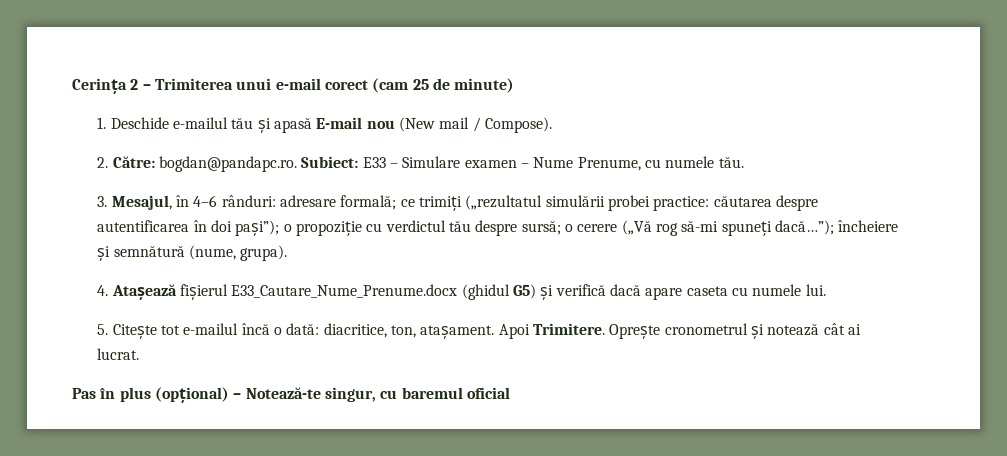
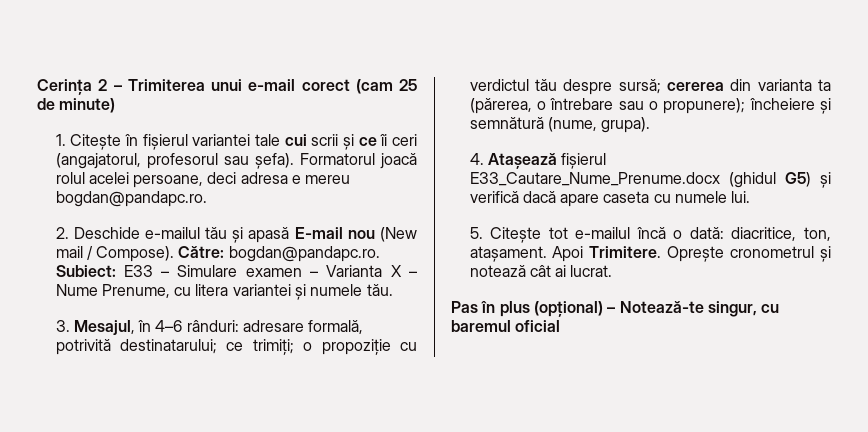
- 1. Deschide e-mailul tău și apasă E-mail nou (New mail / Compose).
- 2. Către: bogdan@pandapc.ro. Subiect: E33 – Simulare examen – Nume Prenume, cu numele tău.
+ 1. Citește în fișierul variantei tale cui scrii și ce îi ceri (angajatorul, profesorul sau șefa). Formatorul joacă rolul acelei persoane, deci adresa e mereu bogdan@pandapc.ro.
+ 2. Deschide e-mailul tău și apasă E-mail nou (New mail / Compose). Către: bogdan@pandapc.ro. Subiect: E33 – Simulare examen – Varianta X – Nume Prenume, cu litera variantei și numele tău.
- 3. Mesajul, în 4–6 rânduri: adresare formală; ce trimiți („rezultatul simulării probei practice: căutarea despre autentificarea în doi pași”); o propoziție cu verdictul tău despre sursă; o cerere („Vă rog să-mi spuneți dacă…”); încheiere și semnătură (nume, grupa).
+ 3. Mesajul, în 4–6 rânduri: adresare formală, potrivită destinatarului; ce trimiți; o propoziție cu verdictul tău despre sursă; cererea din varianta ta (părerea, o întrebare sau o propunere); încheiere și semnătură (nume, grupa).

